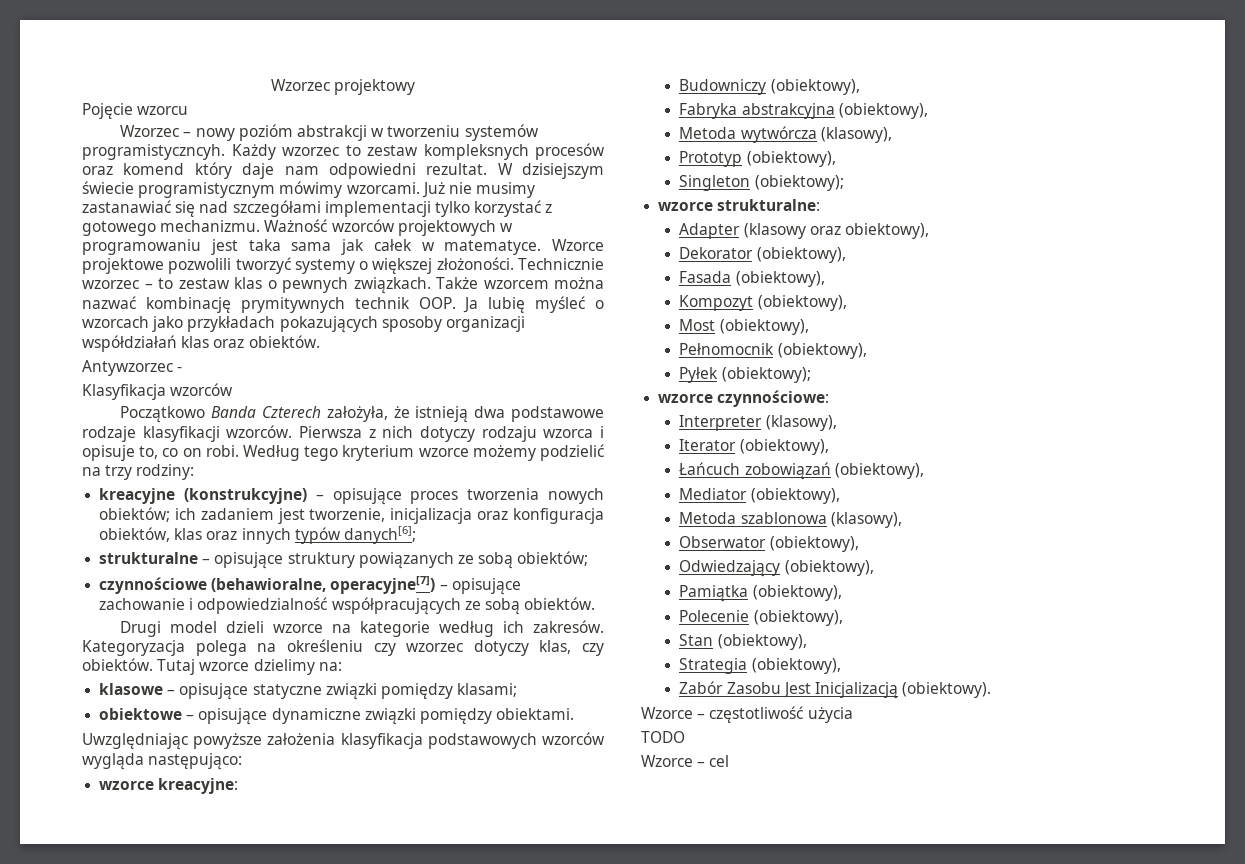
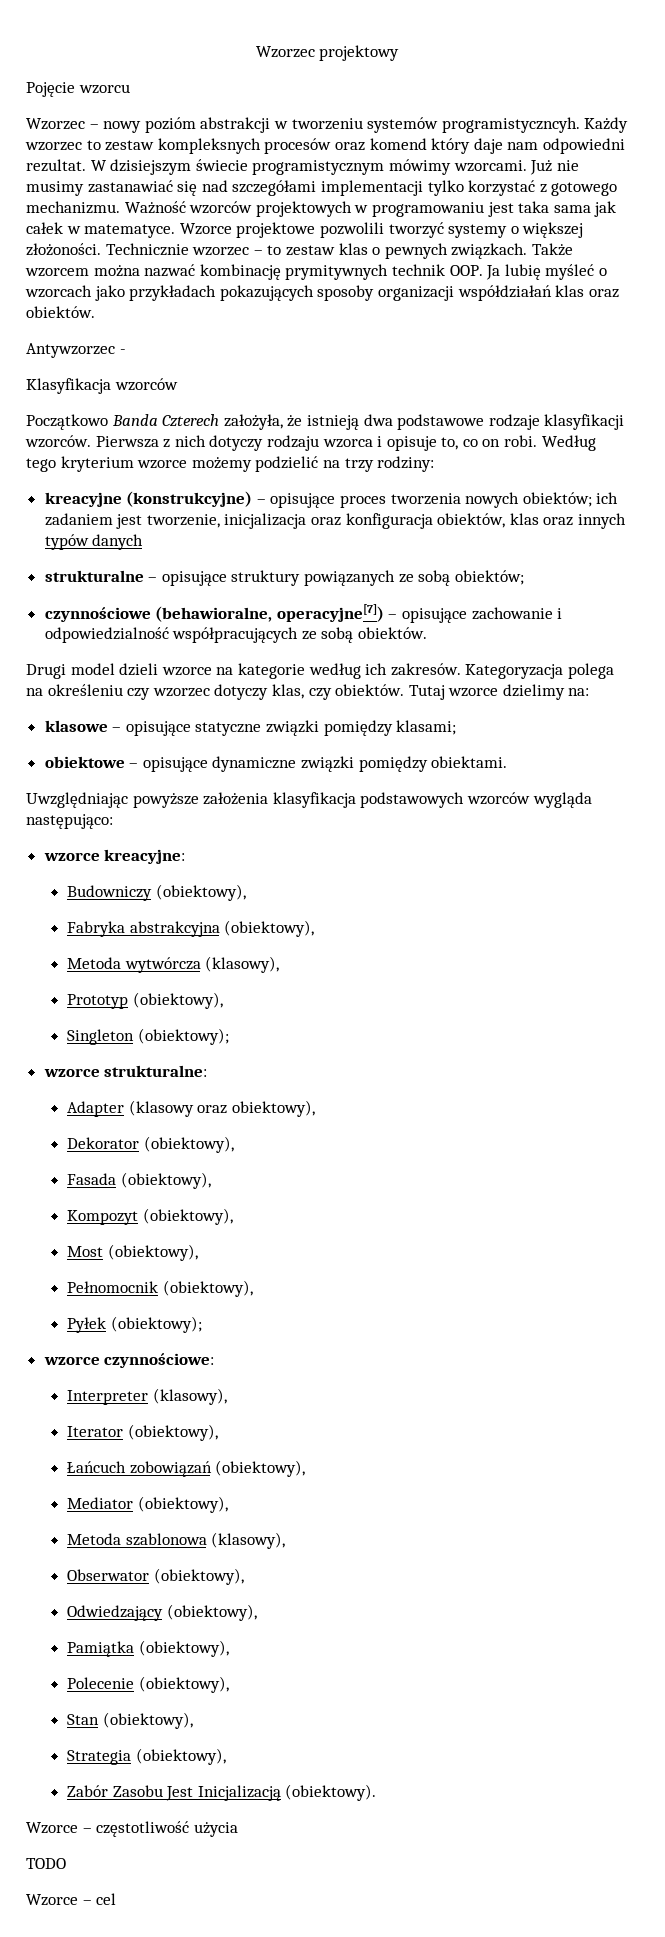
- kreacyjne (konstrukcyjne) – opisujące proces tworzenia nowych obiektów; ich zadaniem jest tworzenie, inicjalizacja oraz konfiguracja obiektów, klas oraz innych typów danych[6];
+ kreacyjne (konstrukcyjne) – opisujące proces tworzenia nowych obiektów; ich zadaniem jest tworzenie, inicjalizacja oraz konfiguracja obiektów, klas oraz innych typów danych

